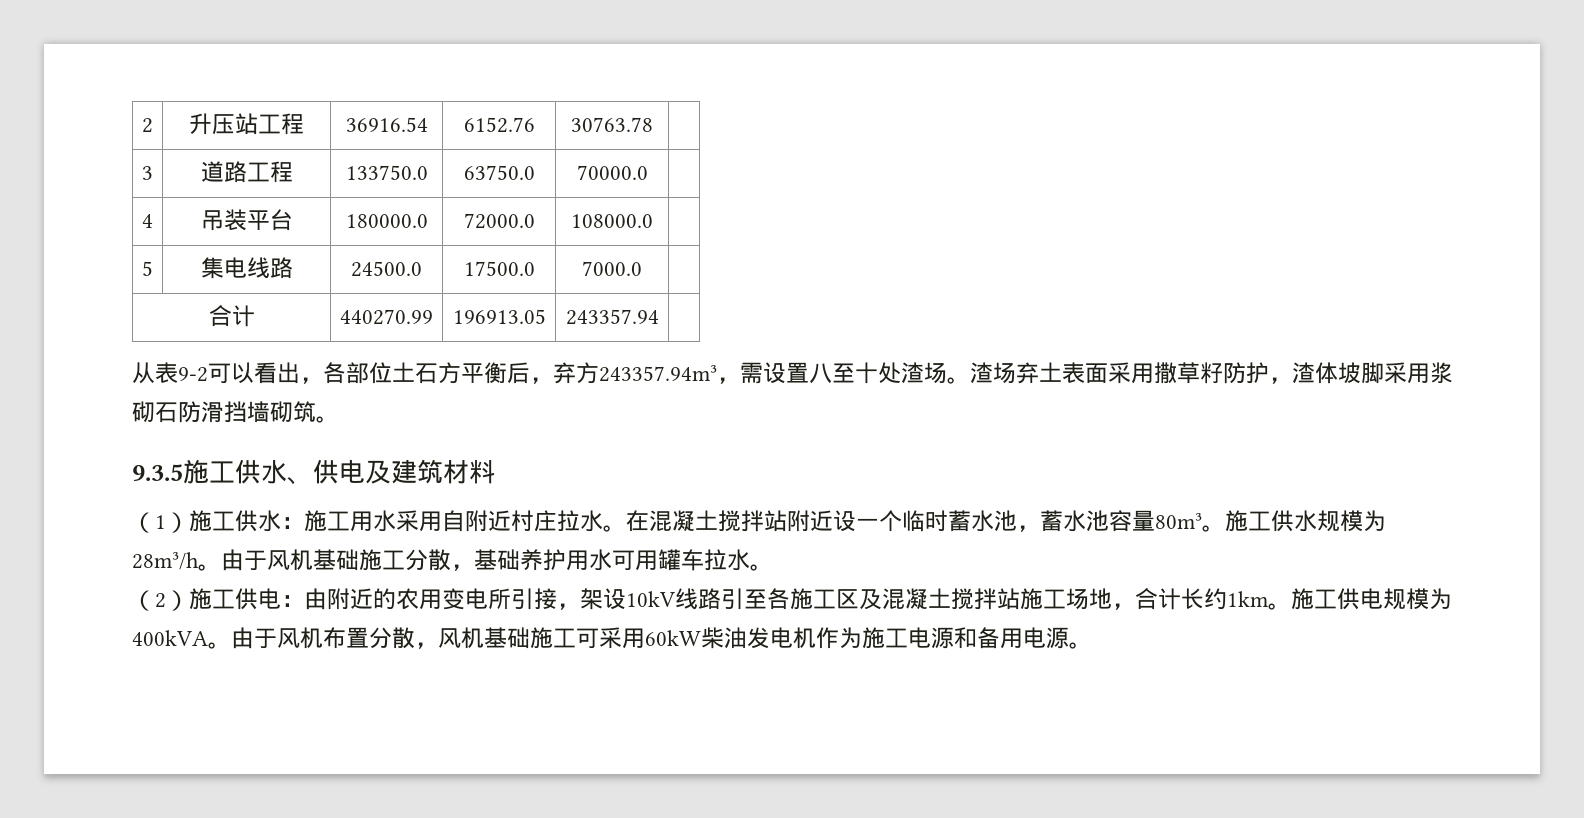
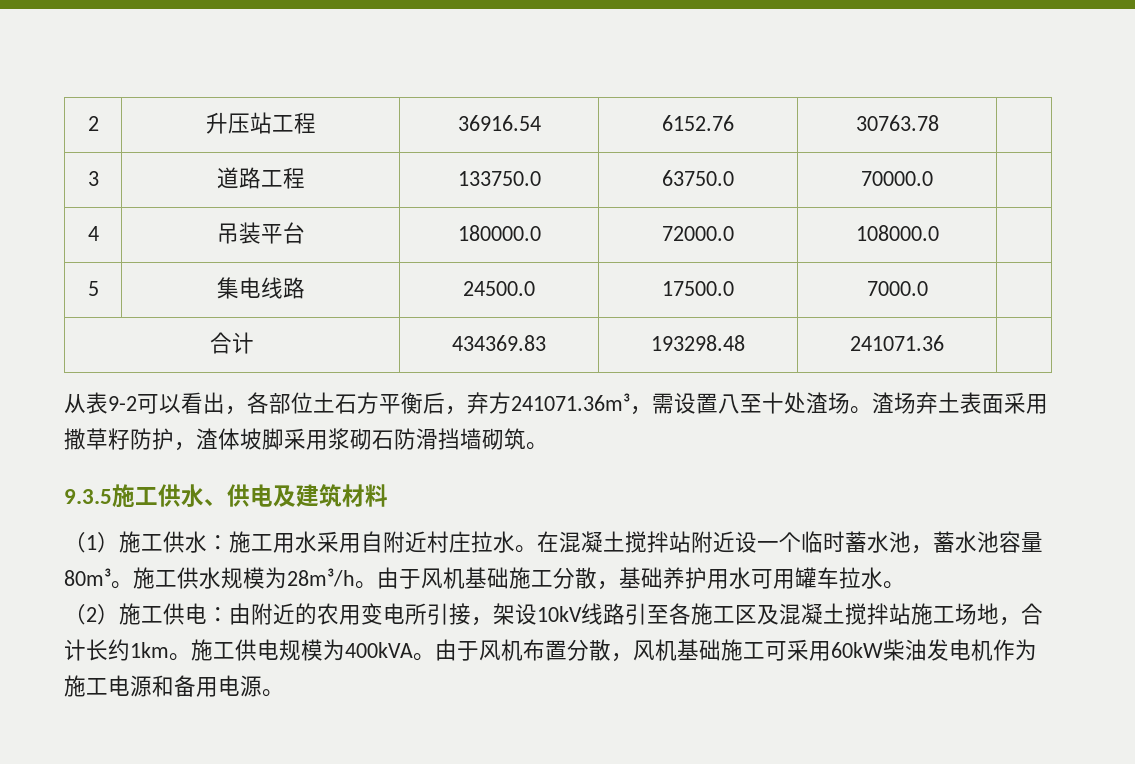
- 合计 | 440270.99 | 196913.05 | 243357.94 |
+ 合计 | 434369.83 | 193298.48 | 241071.36 |
- 从表9-2可以看出，各部位土石方平衡后，弃方243357.94m³，需设置八至十处渣场。
+ 从表9-2可以看出，各部位土石方平衡后，弃方241071.36m³，需设置八至十处渣场。

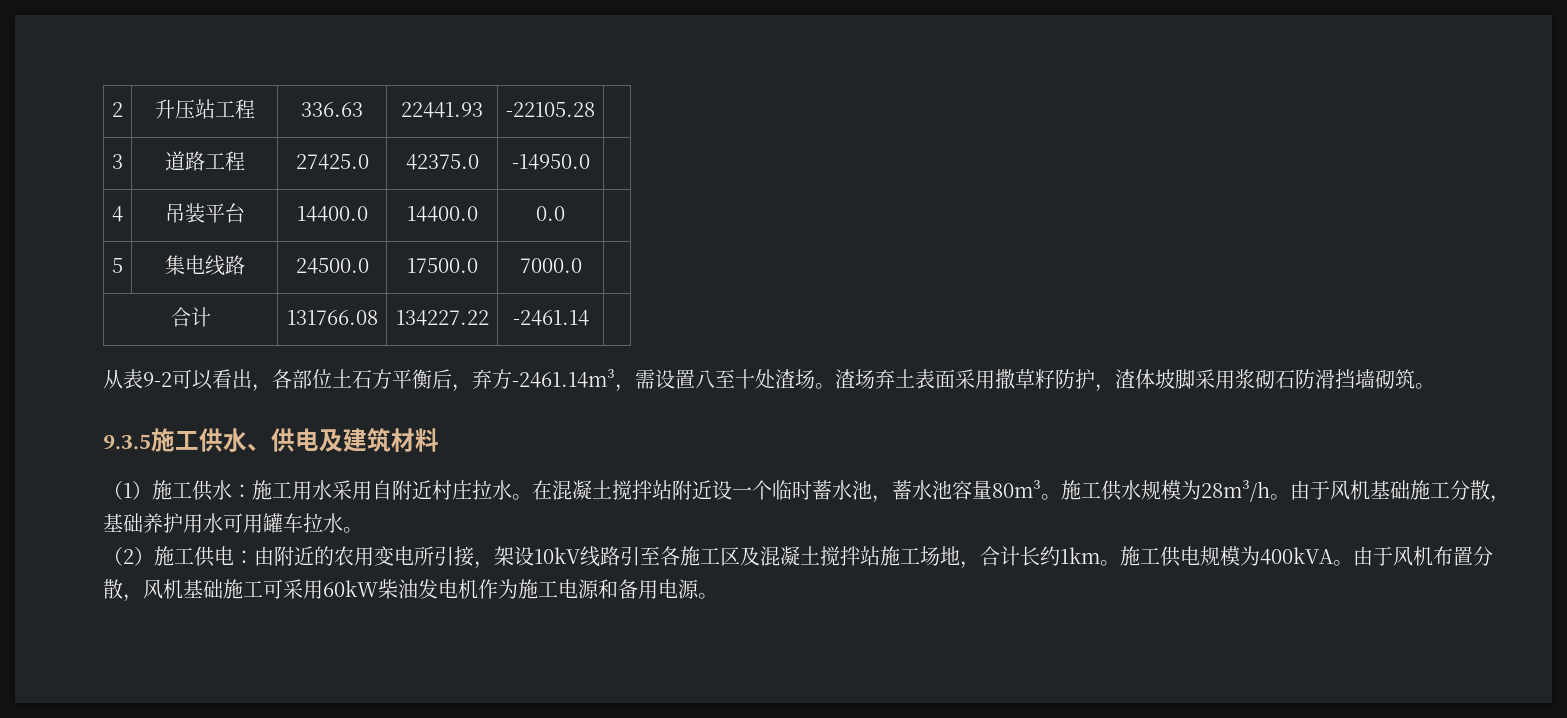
- 2 | 升压站工程 | 36916.54 | 6152.76 | 30763.78 |
+ 2 | 升压站工程 | 336.63 | 22441.93 | -22105.28 |
- 3 | 道路工程 | 133750.0 | 63750.0 | 70000.0 |
+ 3 | 道路工程 | 27425.0 | 42375.0 | -14950.0 |
- 4 | 吊装平台 | 180000.0 | 72000.0 | 108000.0 |
+ 4 | 吊装平台 | 14400.0 | 14400.0 | 0.0 |
- 合计 | 434369.83 | 193298.48 | 241071.36 |
+ 合计 | 131766.08 | 134227.22 | -2461.14 |
- 从表9-2可以看出，各部位土石方平衡后，弃方241071.36m³，需设置八至十处渣场。
+ 从表9-2可以看出，各部位土石方平衡后，弃方-2461.14m³，需设置八至十处渣场。

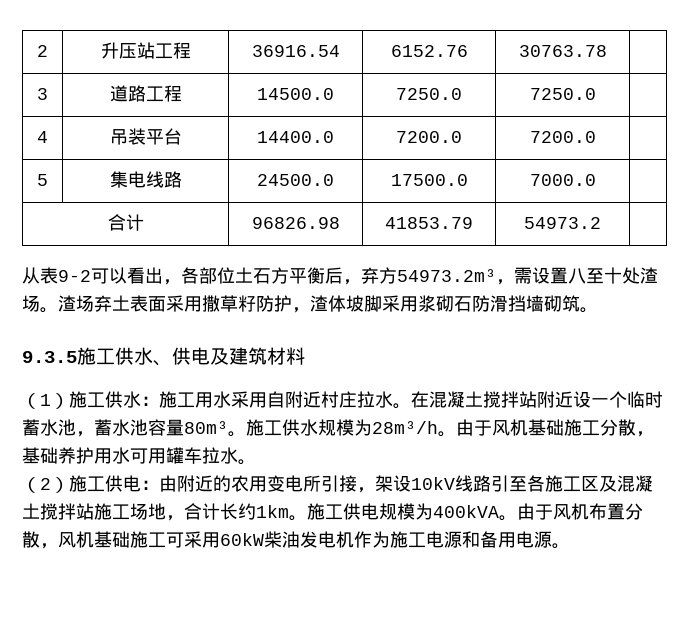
- 2 | 升压站工程 | 336.63 | 22441.93 | -22105.28 |
+ 2 | 升压站工程 | 36916.54 | 6152.76 | 30763.78 |
- 3 | 道路工程 | 27425.0 | 42375.0 | -14950.0 |
+ 3 | 道路工程 | 14500.0 | 7250.0 | 7250.0 |
- 4 | 吊装平台 | 14400.0 | 14400.0 | 0.0 |
+ 4 | 吊装平台 | 14400.0 | 7200.0 | 7200.0 |
- 合计 | 131766.08 | 134227.22 | -2461.14 |
+ 合计 | 96826.98 | 41853.79 | 54973.2 |
- 从表9-2可以看出，各部位土石方平衡后，弃方-2461.14m³，需设置八至十处渣场。
+ 从表9-2可以看出，各部位土石方平衡后，弃方54973.2m³，需设置八至十处渣场。

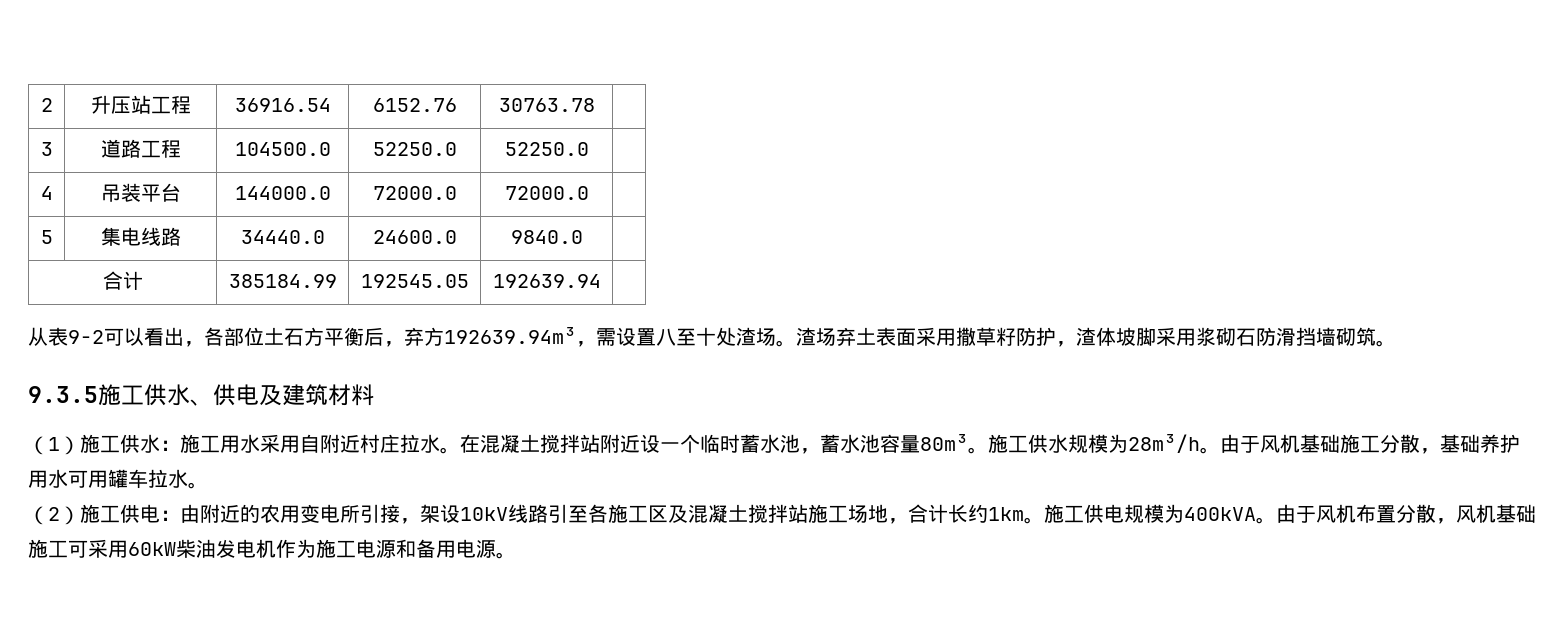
- 3 | 道路工程 | 14500.0 | 7250.0 | 7250.0 |
+ 3 | 道路工程 | 104500.0 | 52250.0 | 52250.0 |
- 4 | 吊装平台 | 14400.0 | 7200.0 | 7200.0 |
+ 4 | 吊装平台 | 144000.0 | 72000.0 | 72000.0 |
- 5 | 集电线路 | 24500.0 | 17500.0 | 7000.0 |
- 合计 | 96826.98 | 41853.79 | 54973.2 |
+ 5 | 集电线路 | 34440.0 | 24600.0 | 9840.0 |
+ 合计 | 385184.99 | 192545.05 | 192639.94 |
- 从表9-2可以看出，各部位土石方平衡后，弃方54973.2m³，需设置八至十处渣场。
+ 从表9-2可以看出，各部位土石方平衡后，弃方192639.94m³，需设置八至十处渣场。

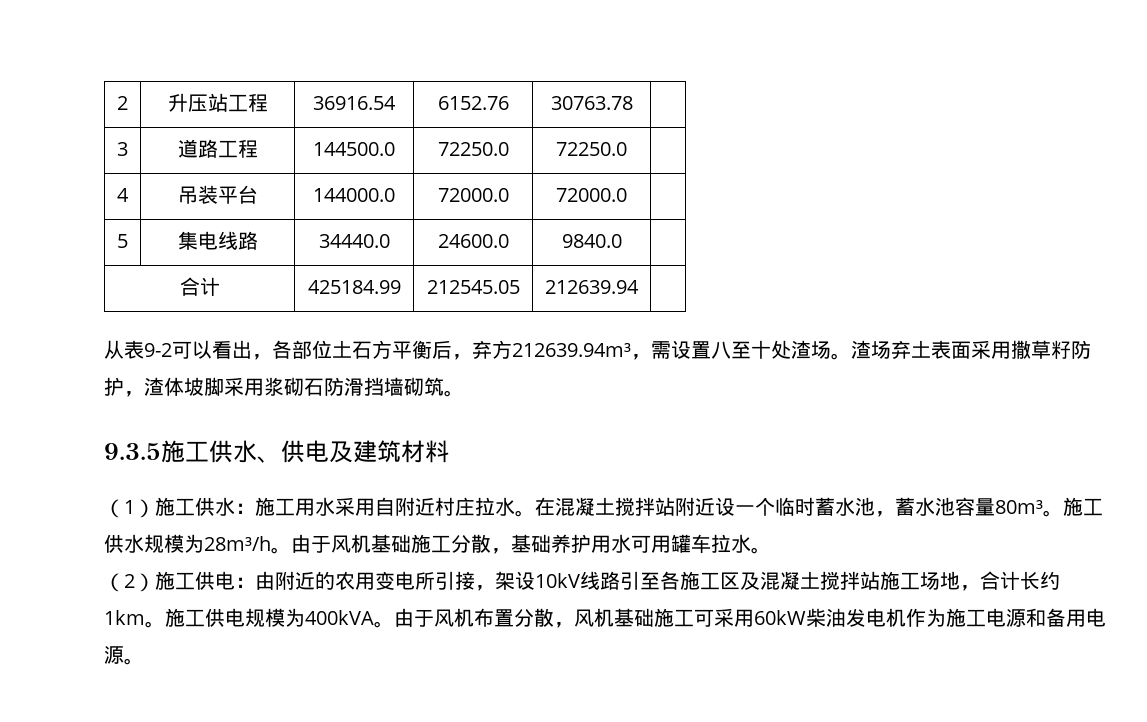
- 3 | 道路工程 | 104500.0 | 52250.0 | 52250.0 |
+ 3 | 道路工程 | 144500.0 | 72250.0 | 72250.0 |
- 合计 | 385184.99 | 192545.05 | 192639.94 |
+ 合计 | 425184.99 | 212545.05 | 212639.94 |
- 从表9-2可以看出，各部位土石方平衡后，弃方192639.94m³，需设置八至十处渣场。
+ 从表9-2可以看出，各部位土石方平衡后，弃方212639.94m³，需设置八至十处渣场。

